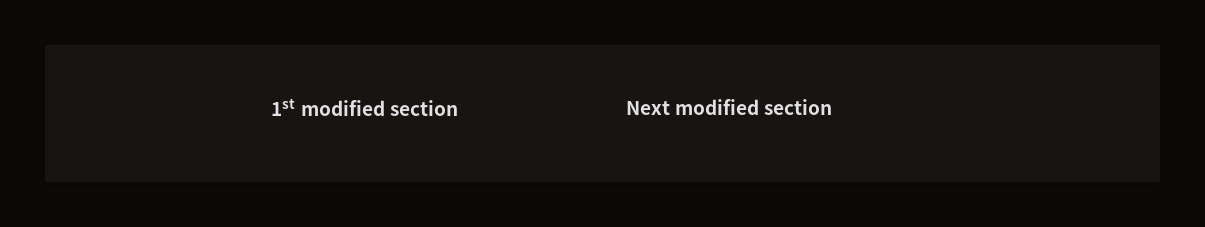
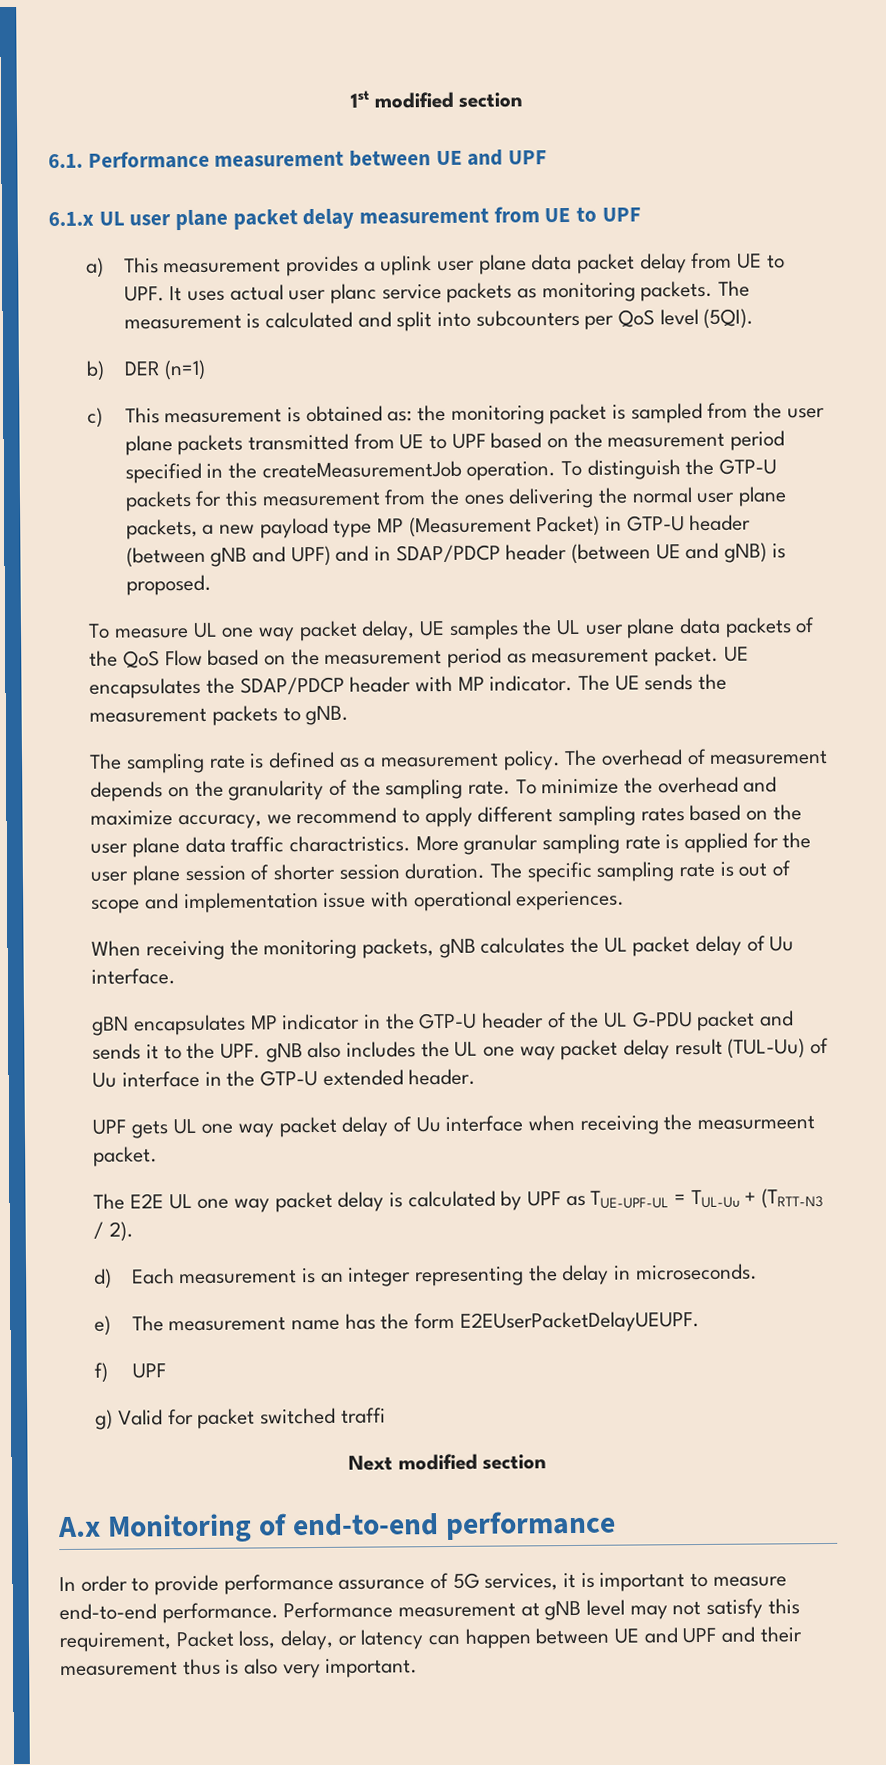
+ 6.1. Performance measurement between UE and UPF
+ 6.1.x UL user plane packet delay measurement from UE to UPF
+ a) This measurement provides a uplink user plane data packet delay from UE to UPF. It uses actual user planc service packets as monitoring packets. The measurement is calculated and split into subcounters per QoS level (5QI).
+ b) DER (n=1)
+ c) This measurement is obtained as: the monitoring packet is sampled from the user plane packets transmitted from UE to UPF based on the measurement period specified in the createMeasurementJob operation. To distinguish the GTP-U packets for this measurement from the ones delivering the normal user plane packets, a new payload type MP (Measurement Packet) in GTP-U header (between gNB and UPF) and in SDAP/PDCP header (between UE and gNB) is proposed.
+ To measure UL one way packet delay, UE samples the UL user plane data packets of the QoS Flow based on the measurement period as measurement packet. UE encapsulates the SDAP/PDCP header with MP indicator. The UE sends the measurement packets to gNB.
+ The sampling rate is defined as a measurement policy. The overhead of measurement depends on the granularity of the sampling rate. To minimize the overhead and maximize accuracy, we recommend to apply different sampling rates based on the user plane data traffic charactristics. More granular sampling rate is applied for the user plane session of shorter session duration. The specific sampling rate is out of scope and implementation issue with operational experiences.
+ When receiving the monitoring packets, gNB calculates the UL packet delay of Uu interface.
+ gBN encapsulates MP indicator in the GTP-U header of the UL G-PDU packet and sends it to the UPF. gNB also includes the UL one way packet delay result (TUL-Uu) of Uu interface in the GTP-U extended header.
+ UPF gets UL one way packet delay of Uu interface when receiving the measurmeent packet.
+ The E2E UL one way packet delay is calculated by UPF as TUE-UPF-UL = TUL-Uu + (TRTT-N3 / 2).
+ d) Each measurement is an integer representing the delay in microseconds.
+ e) The measurement name has the form E2EUserPacketDelayUEUPF.
+ f) UPF
+ g) Valid for packet switched traffi
  Next modified section
+ A.x Monitoring of end-to-end performance
+ In order to provide performance assurance of 5G services, it is important to measure end-to-end performance. Performance measurement at gNB level may not satisfy this requirement, Packet loss, delay, or latency can happen between UE and UPF and their measurement thus is also very important.

